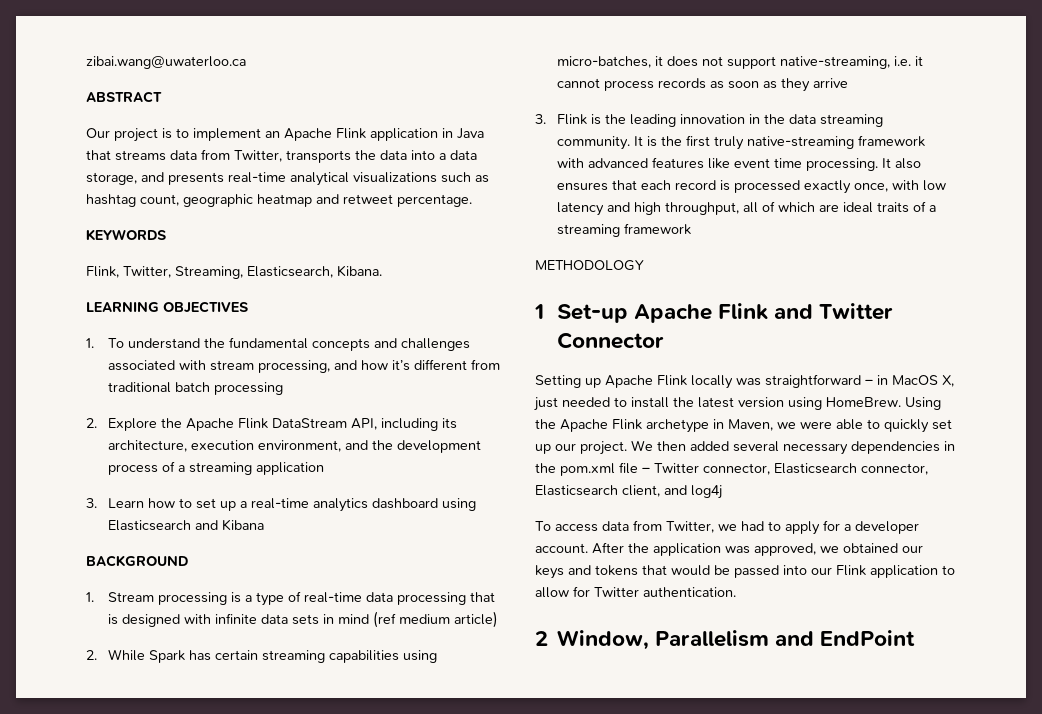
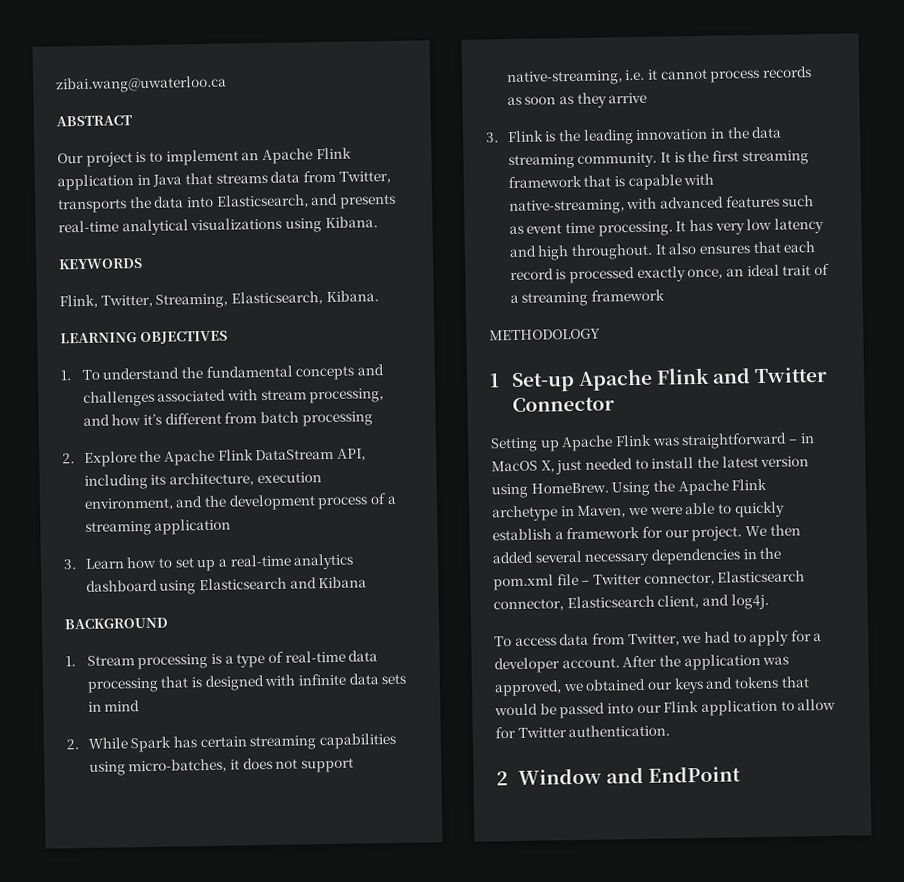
- Our project is to implement an Apache Flink application in Java that streams data from Twitter, transports the data into a data storage, and presents real-time analytical visualizations such as hashtag count, geographic heatmap and retweet percentage.
+ Our project is to implement an Apache Flink application in Java that streams data from Twitter, transports the data into Elasticsearch, and presents real-time analytical visualizations using Kibana.
- 1. To understand the fundamental concepts and challenges associated with stream processing, and how it’s different from traditional batch processing
+ 1. To understand the fundamental concepts and challenges associated with stream processing, and how it’s different from batch processing
- 1. Stream processing is a type of real-time data processing that is designed with infinite data sets in mind (ref medium article)
+ 1. Stream processing is a type of real-time data processing that is designed with infinite data sets in mind
- It is the first truly native-streaming framework with advanced features like event time processing.
+ It is the first streaming framework that is capable with native-streaming, with advanced features such as event time processing.
- It also ensures that each record is processed exactly once, with low latency and high throughput, all of which are ideal traits of a streaming framework
+ It has very low latency and high throughout. It also ensures that each record is processed exactly once, an ideal trait of a streaming framework
- Setting up Apache Flink locally was straightforward – in MacOS X, just needed to install the latest version using HomeBrew.
+ Setting up Apache Flink was straightforward – in MacOS X, just needed to install the latest version using HomeBrew.
- Using the Apache Flink archetype in Maven, we were able to quickly set up our project.
+ Using the Apache Flink archetype in Maven, we were able to quickly establish a framework for our project.
- We then added several necessary dependencies in the pom.xml file – Twitter connector, Elasticsearch connector, Elasticsearch client, and log4j
+ We then added several necessary dependencies in the pom.xml file – Twitter connector, Elasticsearch connector, Elasticsearch client, and log4j.
- 2 Window, Parallelism and EndPoint
+ 2 Window and EndPoint

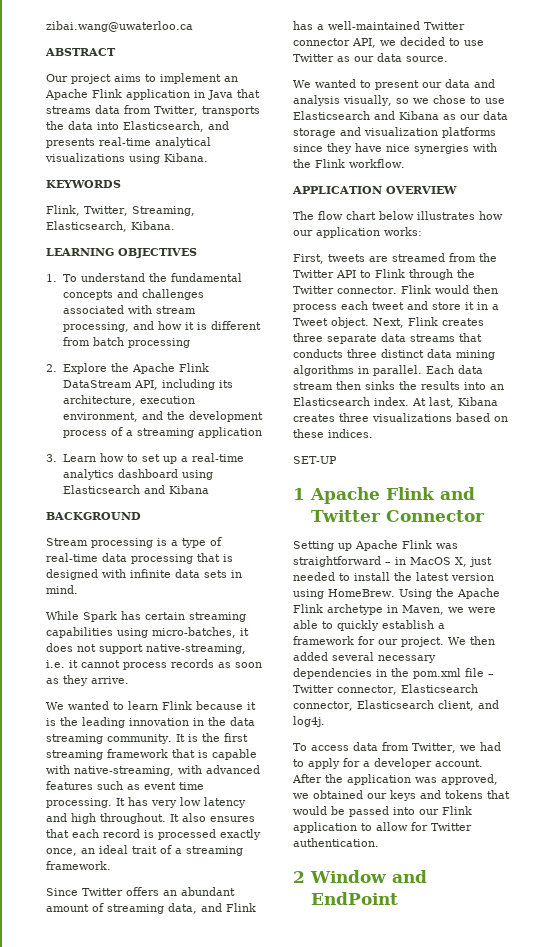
- Our project is to implement an Apache Flink application in Java that streams data from Twitter, transports the data into Elasticsearch, and presents real-time analytical visualizations using Kibana.
+ Our project aims to implement an Apache Flink application in Java that streams data from Twitter, transports the data into Elasticsearch, and presents real-time analytical visualizations using Kibana.
- 1. To understand the fundamental concepts and challenges associated with stream processing, and how it’s different from batch processing
+ 1. To understand the fundamental concepts and challenges associated with stream processing, and how it is different from batch processing
- 1. Stream processing is a type of real-time data processing that is designed with infinite data sets in mind
- 2. While Spark has certain streaming capabilities using micro-batches, it does not support native-streaming, i.e. it cannot process records as soon as they arrive
- 3. Flink is the leading innovation in the data streaming community.
+ Stream processing is a type of real-time data processing that is designed with infinite data sets in mind.
+ While Spark has certain streaming capabilities using micro-batches, it does not support native-streaming, i.e. it cannot process records as soon as they arrive.
+ We wanted to learn Flink because it is the leading innovation in the data streaming community.
- It also ensures that each record is processed exactly once, an ideal trait of a streaming framework
- METHODOLOGY
+ It also ensures that each record is processed exactly once, an ideal trait of a streaming framework.
+ Since Twitter offers an abundant amount of streaming data, and Flink has a well-maintained Twitter connector API, we decided to use Twitter as our data source.
+ We wanted to present our data and analysis visually, so we chose to use Elasticsearch and Kibana as our data storage and visualization platforms since they have nice synergies with the Flink workflow.
+ APPLICATION OVERVIEW
+ The flow chart below illustrates how our application works:
+ First, tweets are streamed from the Twitter API to Flink through the Twitter connector. Flink would then process each tweet and store it in a Tweet object. Next, Flink creates three separate data streams that conducts three distinct data mining algorithms in parallel. Each data stream then sinks the results into an Elasticsearch index. At last, Kibana creates three visualizations based on these indices.
+ SET-UP
- 1 Set-up Apache Flink and Twitter Connector
+ 1 Apache Flink and Twitter Connector

